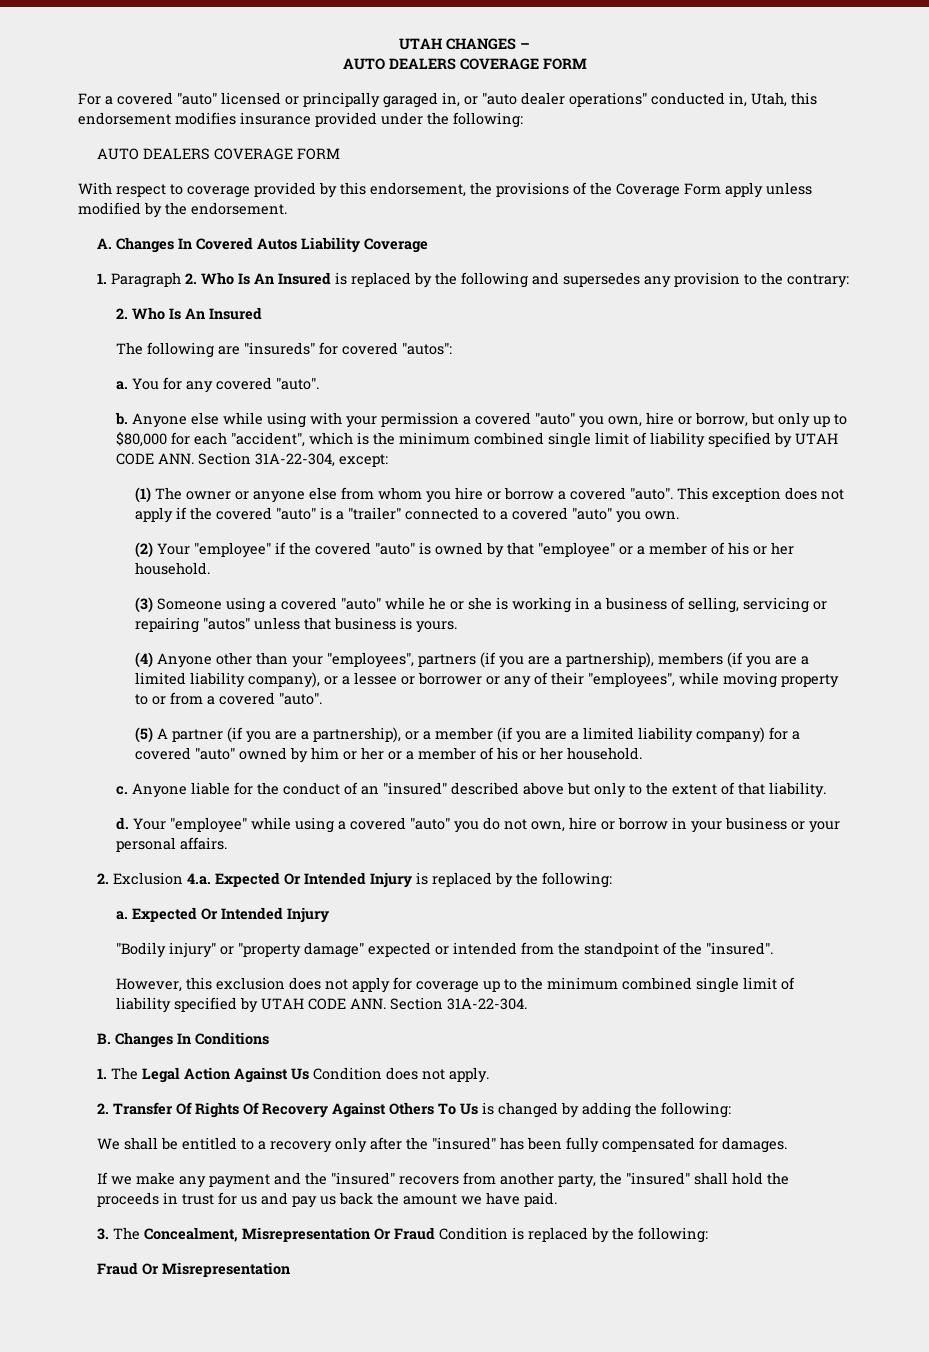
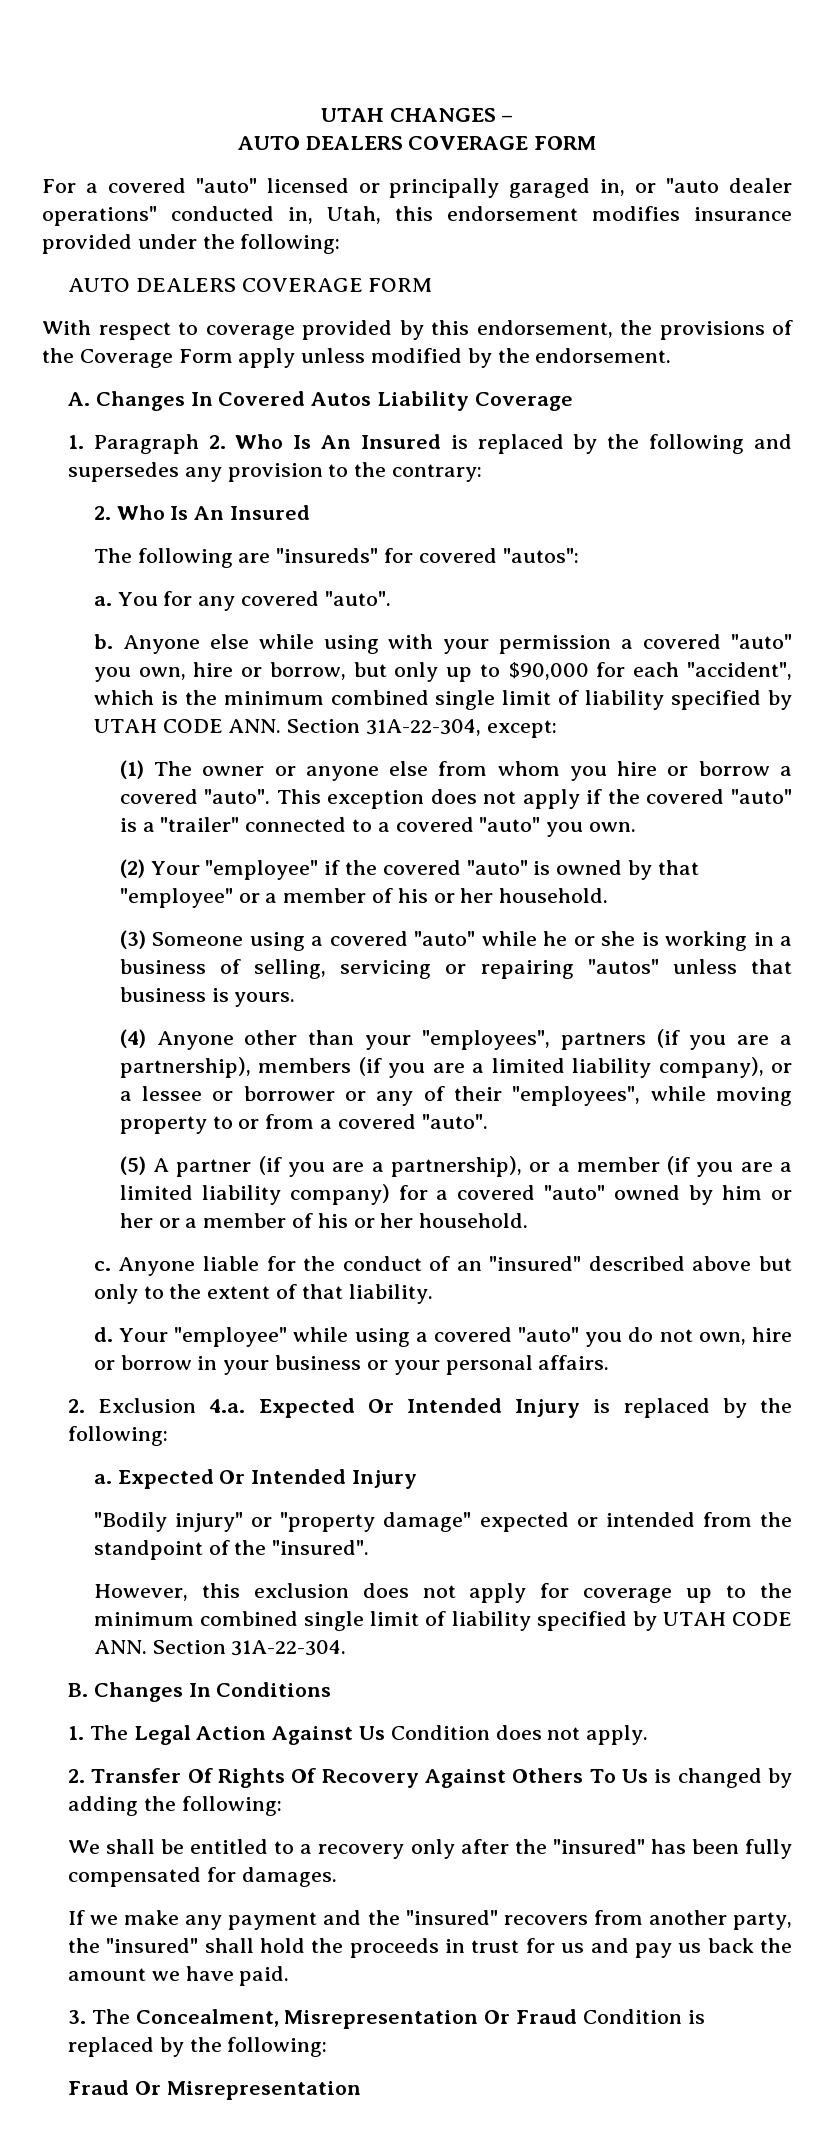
- Anyone else while using with your permission a covered "auto" you own, hire or borrow, but only up to $80,000 for each "accident", which is the minimum combined single limit of liability specified by UTAH CODE ANN. Section 31A-22-304, except:
+ Anyone else while using with your permission a covered "auto" you own, hire or borrow, but only up to $90,000 for each "accident", which is the minimum combined single limit of liability specified by UTAH CODE ANN. Section 31A-22-304, except:

